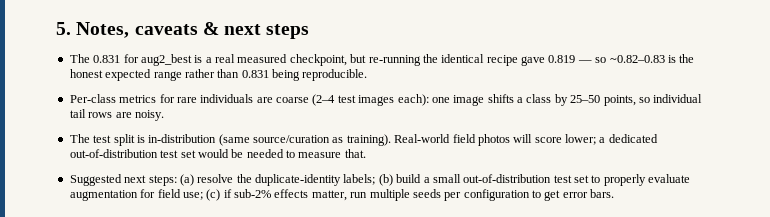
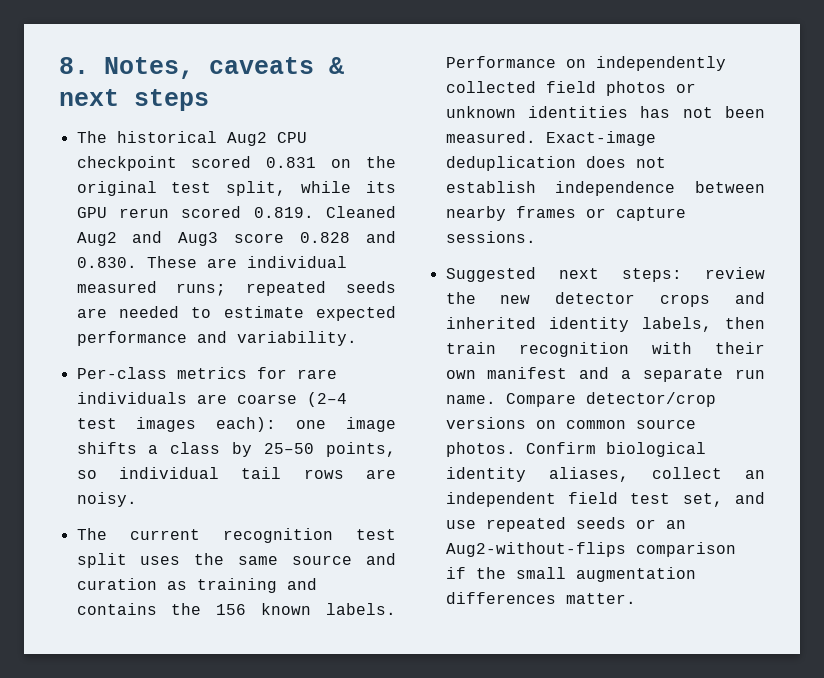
- 5. Notes, caveats & next steps
+ 8. Notes, caveats & next steps
- The 0.831 for aug2_best is a real measured checkpoint, but re-running the identical recipe gave 0.819 — so ~0.82–0.83 is the honest expected range rather than 0.831 being reproducible.
+ The historical Aug2 CPU checkpoint scored 0.831 on the original test split, while its GPU rerun scored 0.819. Cleaned Aug2 and Aug3 score 0.828 and 0.830. These are individual measured runs; repeated seeds are needed to estimate expected performance and variability.
- The test split is in-distribution (same source/curation as training). Real-world field photos will score lower; a dedicated out-of-distribution test set would be needed to measure that.
- Suggested next steps: (a) resolve the duplicate-identity labels; (b) build a small out-of-distribution test set to properly evaluate augmentation for field use; (c) if sub-2% effects matter, run multiple seeds per configuration to get error bars.
+ The current recognition test split uses the same source and curation as training and contains the 156 known labels. Performance on independently collected field photos or unknown identities has not been measured. Exact-image deduplication does not establish independence between nearby frames or capture sessions.
+ Suggested next steps: review the new detector crops and inherited identity labels, then train recognition with their own manifest and a separate run name. Compare detector/crop versions on common source photos. Confirm biological identity aliases, collect an independent field test set, and use repeated seeds or an Aug2-without-flips comparison if the small augmentation differences matter.

